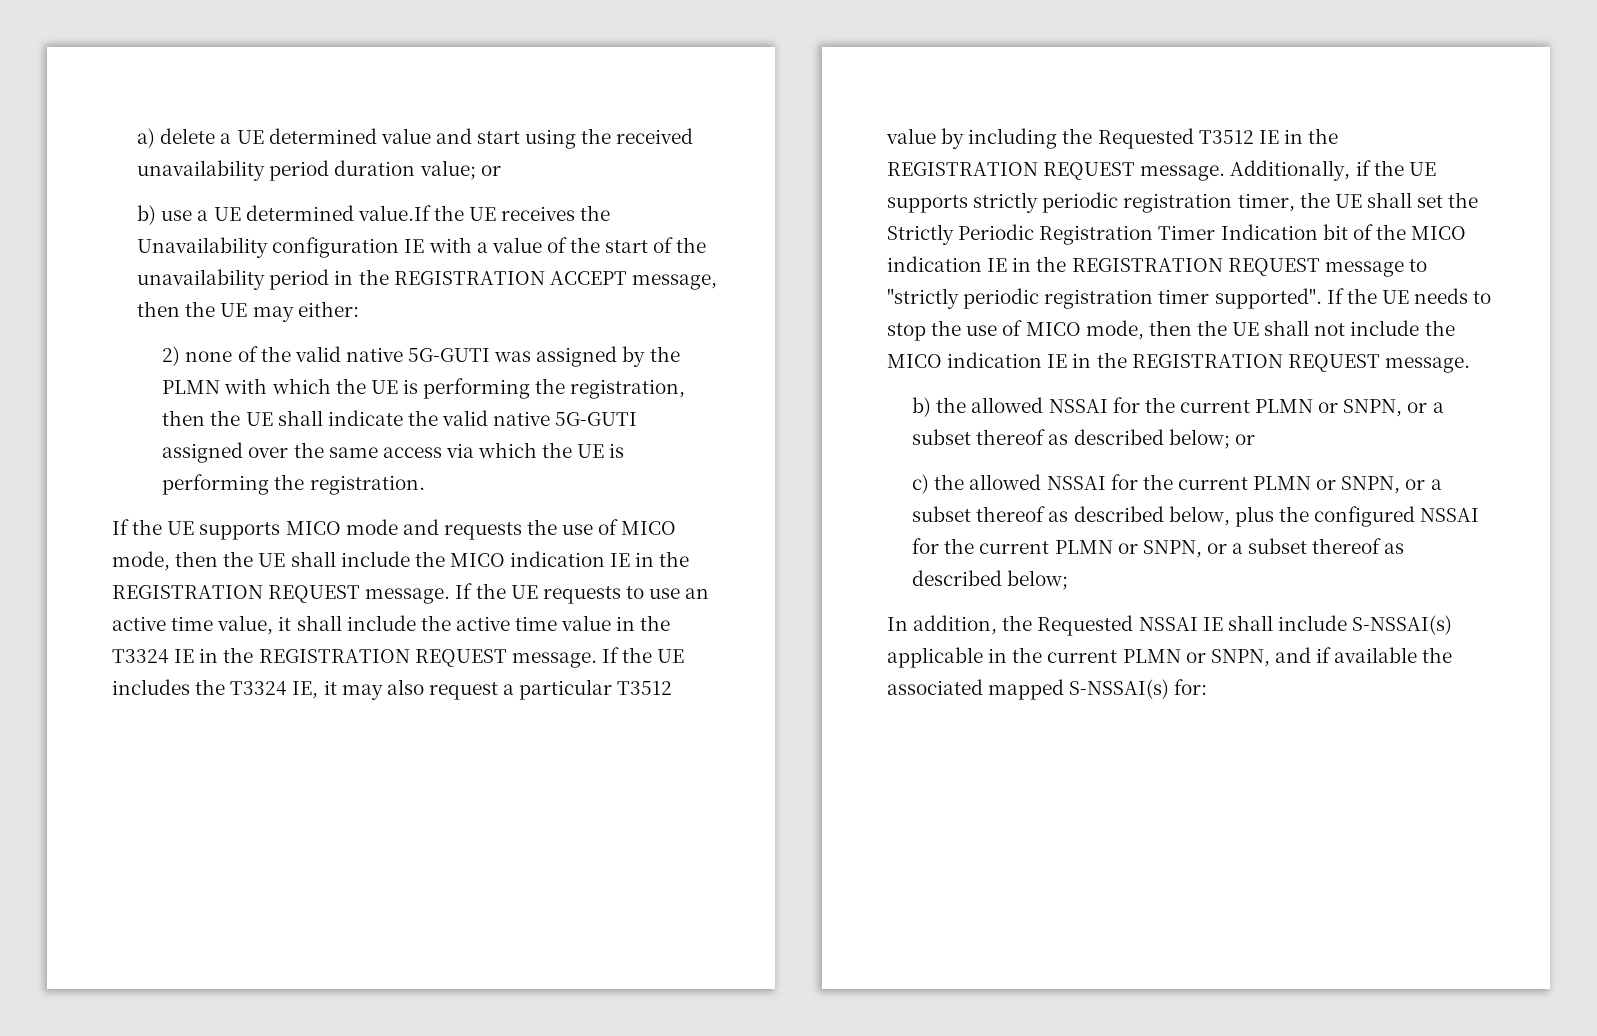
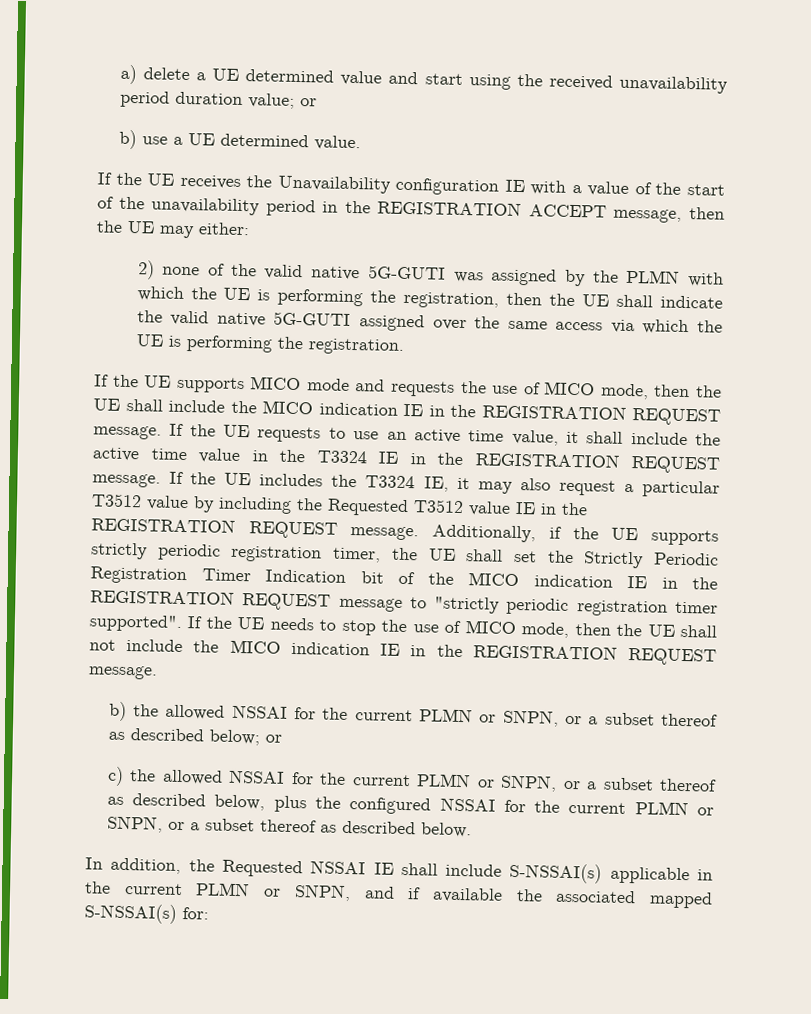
- b) use a UE determined value.If the UE receives the Unavailability configuration IE with a value of the start of the unavailability period in the REGISTRATION ACCEPT message, then the UE may either:
+ b) use a UE determined value.
+ If the UE receives the Unavailability configuration IE with a value of the start of the unavailability period in the REGISTRATION ACCEPT message, then the UE may either:
- If the UE includes the T3324 IE, it may also request a particular T3512 value by including the Requested T3512 IE in the REGISTRATION REQUEST message.
+ If the UE includes the T3324 IE, it may also request a particular T3512 value by including the Requested T3512 value IE in the REGISTRATION REQUEST message.
- c) the allowed NSSAI for the current PLMN or SNPN, or a subset thereof as described below, plus the configured NSSAI for the current PLMN or SNPN, or a subset thereof as described below;
+ c) the allowed NSSAI for the current PLMN or SNPN, or a subset thereof as described below, plus the configured NSSAI for the current PLMN or SNPN, or a subset thereof as described below.

